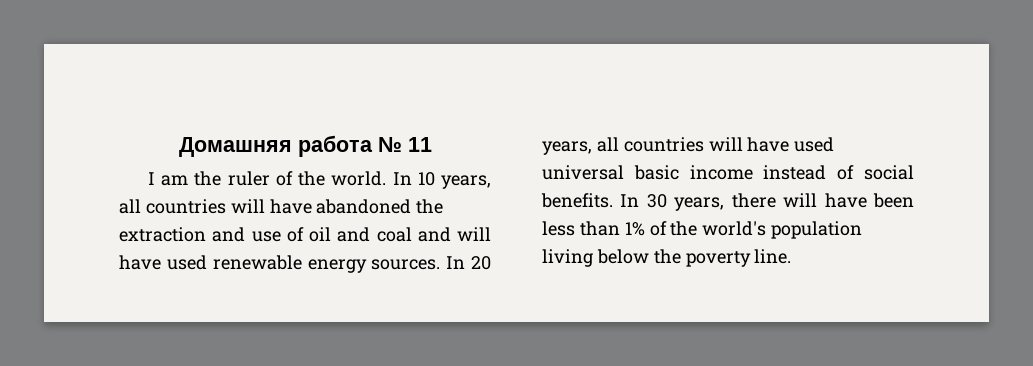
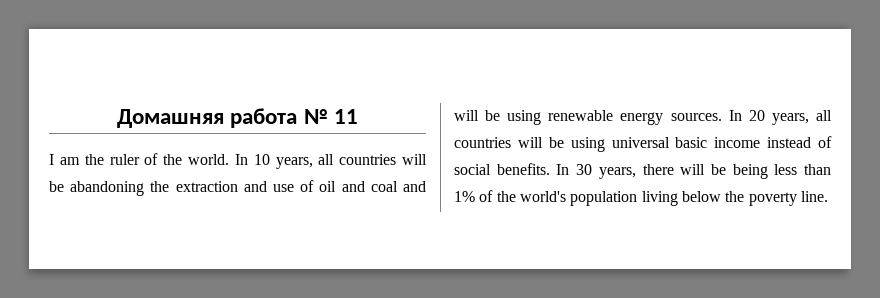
- In 10 years, all countries will have abandoned the extraction and use of oil and coal and will have used renewable energy sources.
+ In 10 years, all countries will be abandoning the extraction and use of oil and coal and will be using renewable energy sources.
- In 20 years, all countries will have used universal basic income instead of social benefits.
+ In 20 years, all countries will be using universal basic income instead of social benefits.
- In 30 years, there will have been less than 1% of the world's population living below the poverty line.
+ In 30 years, there will be being less than 1% of the world's population living below the poverty line.

